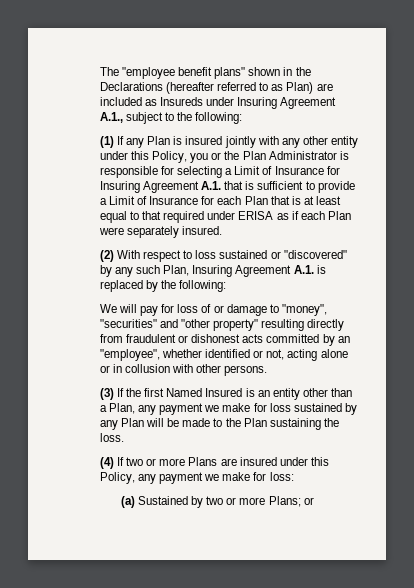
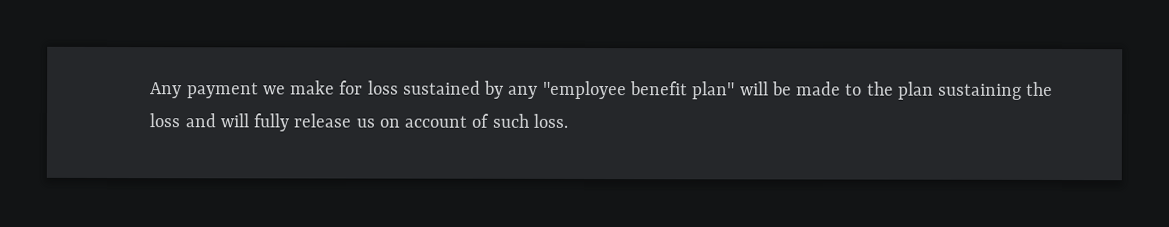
- The "employee benefit plans" shown in the Declarations (hereafter referred to as Plan) are included as Insureds under Insuring Agreement A.1., subject to the following:
- (1) If any Plan is insured jointly with any other entity under this Policy, you or the Plan Administrator is responsible for selecting a Limit of Insurance for Insuring Agreement A.1. that is sufficient to provide a Limit of Insurance for each Plan that is at least equal to that required under ERISA as if each Plan were separately insured.
- (2) With respect to loss sustained or "discovered" by any such Plan, Insuring Agreement A.1. is replaced by the following:
- We will pay for loss of or damage to "money", "securities" and "other property" resulting directly from fraudulent or dishonest acts committed by an "employee", whether identified or not, acting alone or in collusion with other persons.
- (3) If the first Named Insured is an entity other than a Plan, any payment we make for loss sustained by any Plan will be made to the Plan sustaining the loss.
- (4) If two or more Plans are insured under this Policy, any payment we make for loss:
- (a) Sustained by two or more Plans; or
+ Any payment we make for loss sustained by any "employee benefit plan" will be made to the plan sustaining the loss and will fully release us on account of such loss.

